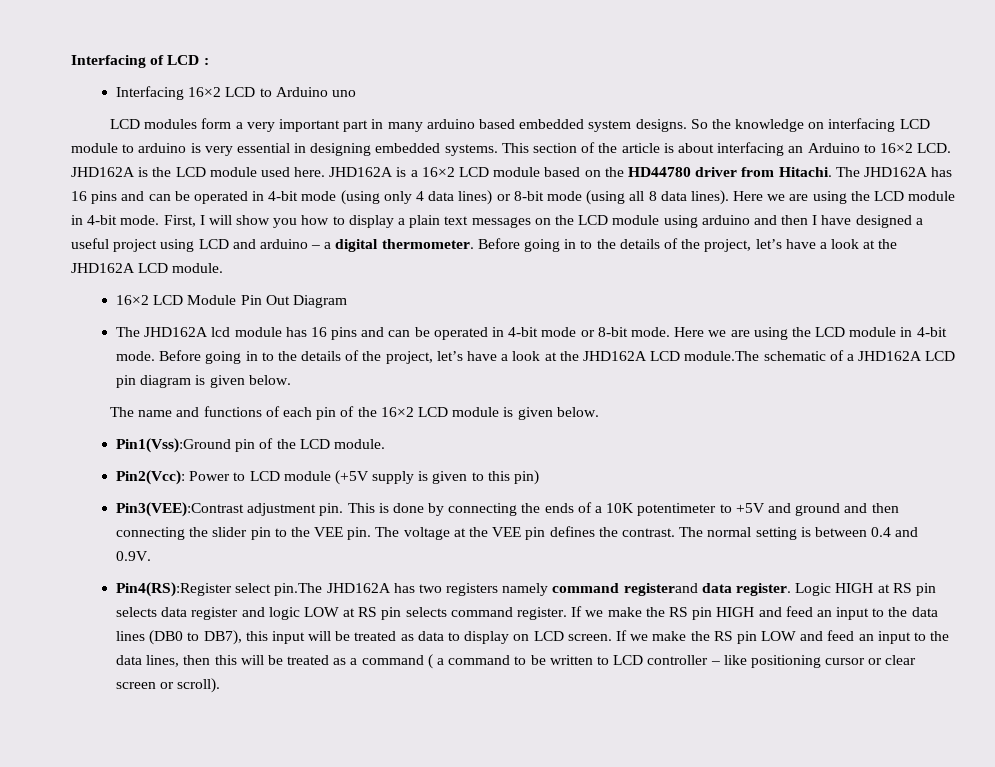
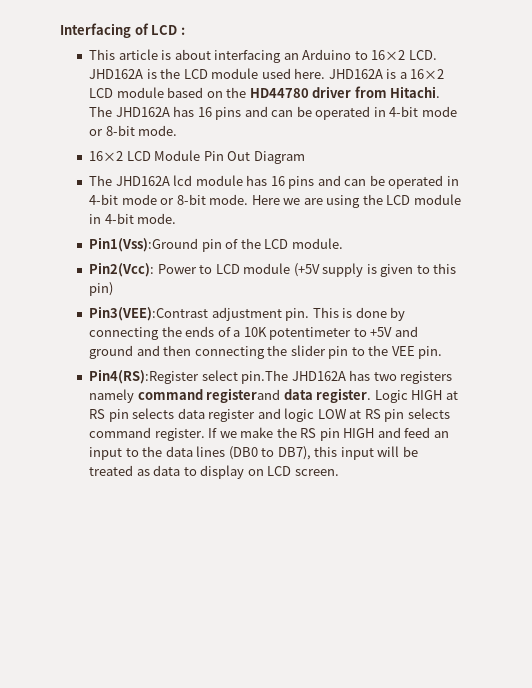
- Interfacing 16×2 LCD to Arduino uno
- LCD modules form a very important part in many arduino based embedded system designs. So the knowledge on interfacing LCD module to arduino is very essential in designing embedded systems. This section of the article is about interfacing an Arduino to 16×2 LCD. JHD162A is the LCD module used here.
+ This article is about interfacing an Arduino to 16×2 LCD. JHD162A is the LCD module used here.
- The JHD162A has 16 pins and can be operated in 4-bit mode (using only 4 data lines) or 8-bit mode (using all 8 data lines). Here we are using the LCD module in 4-bit mode. First, I will show you how to display a plain text messages on the LCD module using arduino and then I have designed a useful project using LCD and arduino – a digital thermometer. Before going in to the details of the project, let’s have a look at the JHD162A LCD module.
+ The JHD162A has 16 pins and can be operated in 4-bit mode or 8-bit mode.
- Before going in to the details of the project, let’s have a look at the JHD162A LCD module.The schematic of a JHD162A LCD pin diagram is given below.
- The name and functions of each pin of the 16×2 LCD module is given below.
- The voltage at the VEE pin defines the contrast. The normal setting is between 0.4 and 0.9V.
- If we make the RS pin LOW and feed an input to the data lines, then this will be treated as a command ( a command to be written to LCD controller – like positioning cursor or clear screen or scroll).

